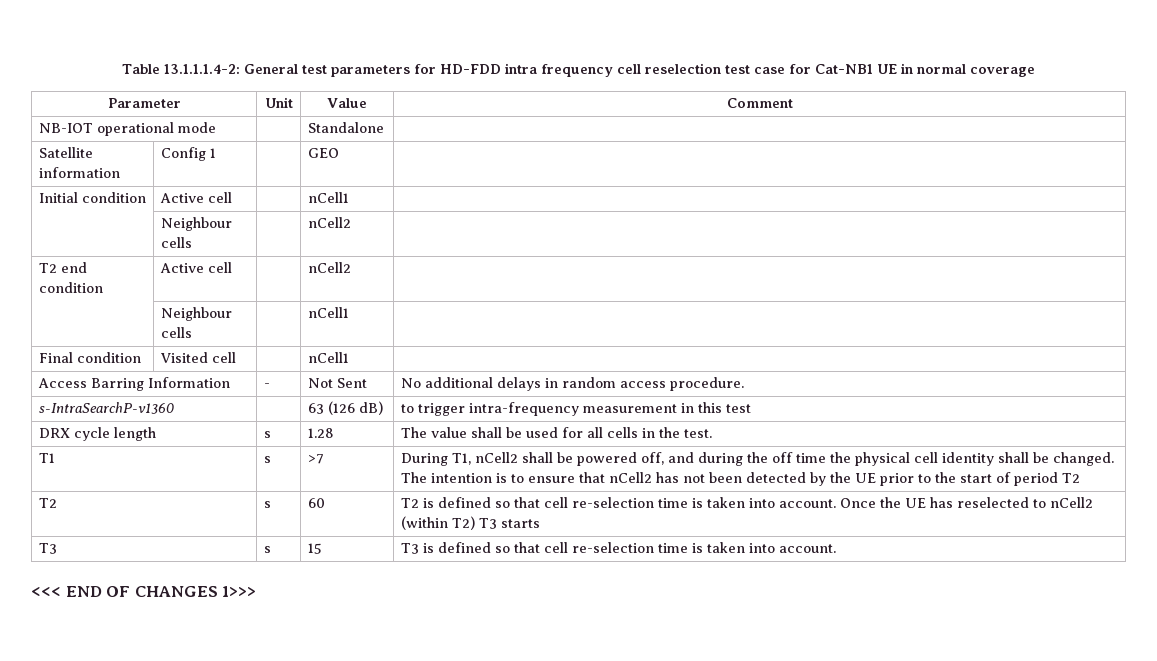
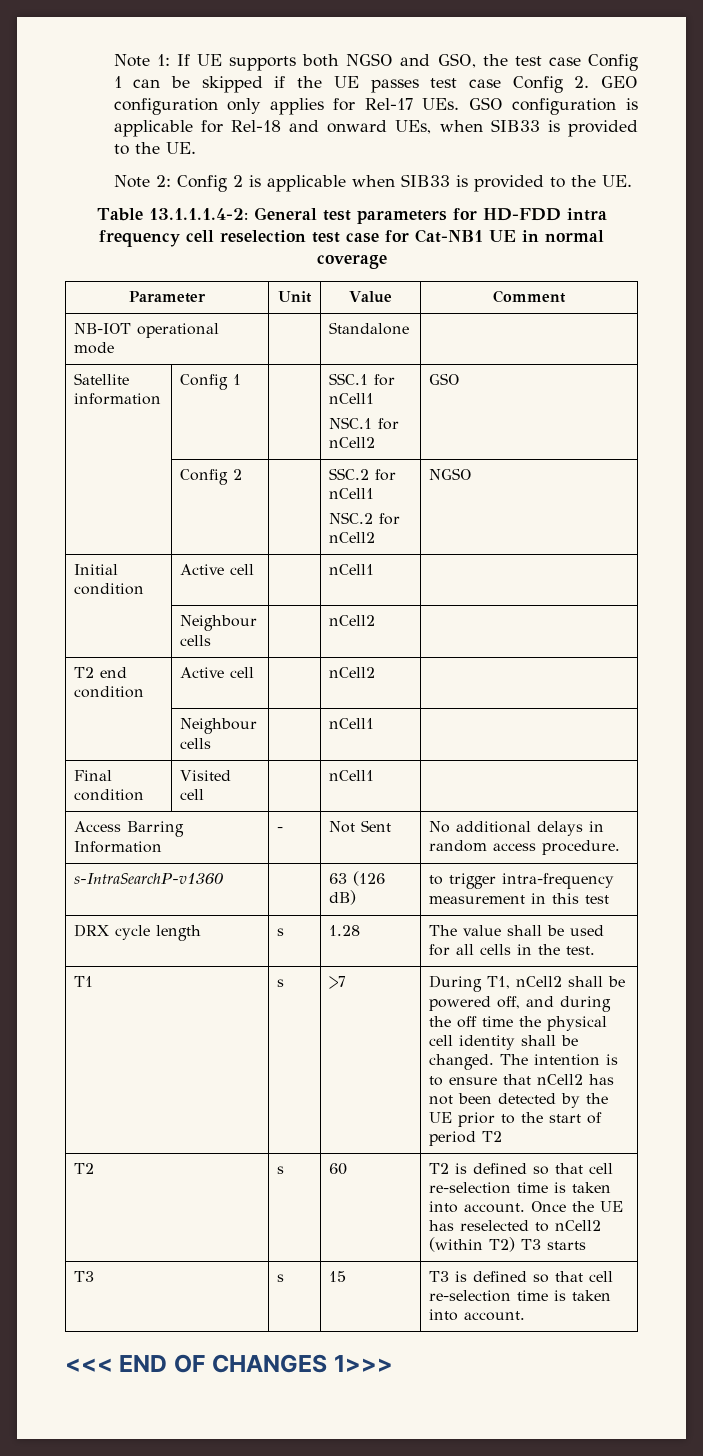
+ Note 1: If UE supports both NGSO and GSO, the test case Config 1 can be skipped if the UE passes test case Config 2. GEO configuration only applies for Rel-17 UEs. GSO configuration is applicable for Rel-18 and onward UEs, when SIB33 is provided to the UE.
+ Note 2: Config 2 is applicable when SIB33 is provided to the UE.
- Satellite information | Config 1 | | GEO |
+ Satellite information | Config 1 | | SSC.1 for nCell1
+ NSC.1 for nCell2 | GSO
+ | Config 2 | | SSC.2 for nCell1
+ NSC.2 for nCell2 | NGSO

